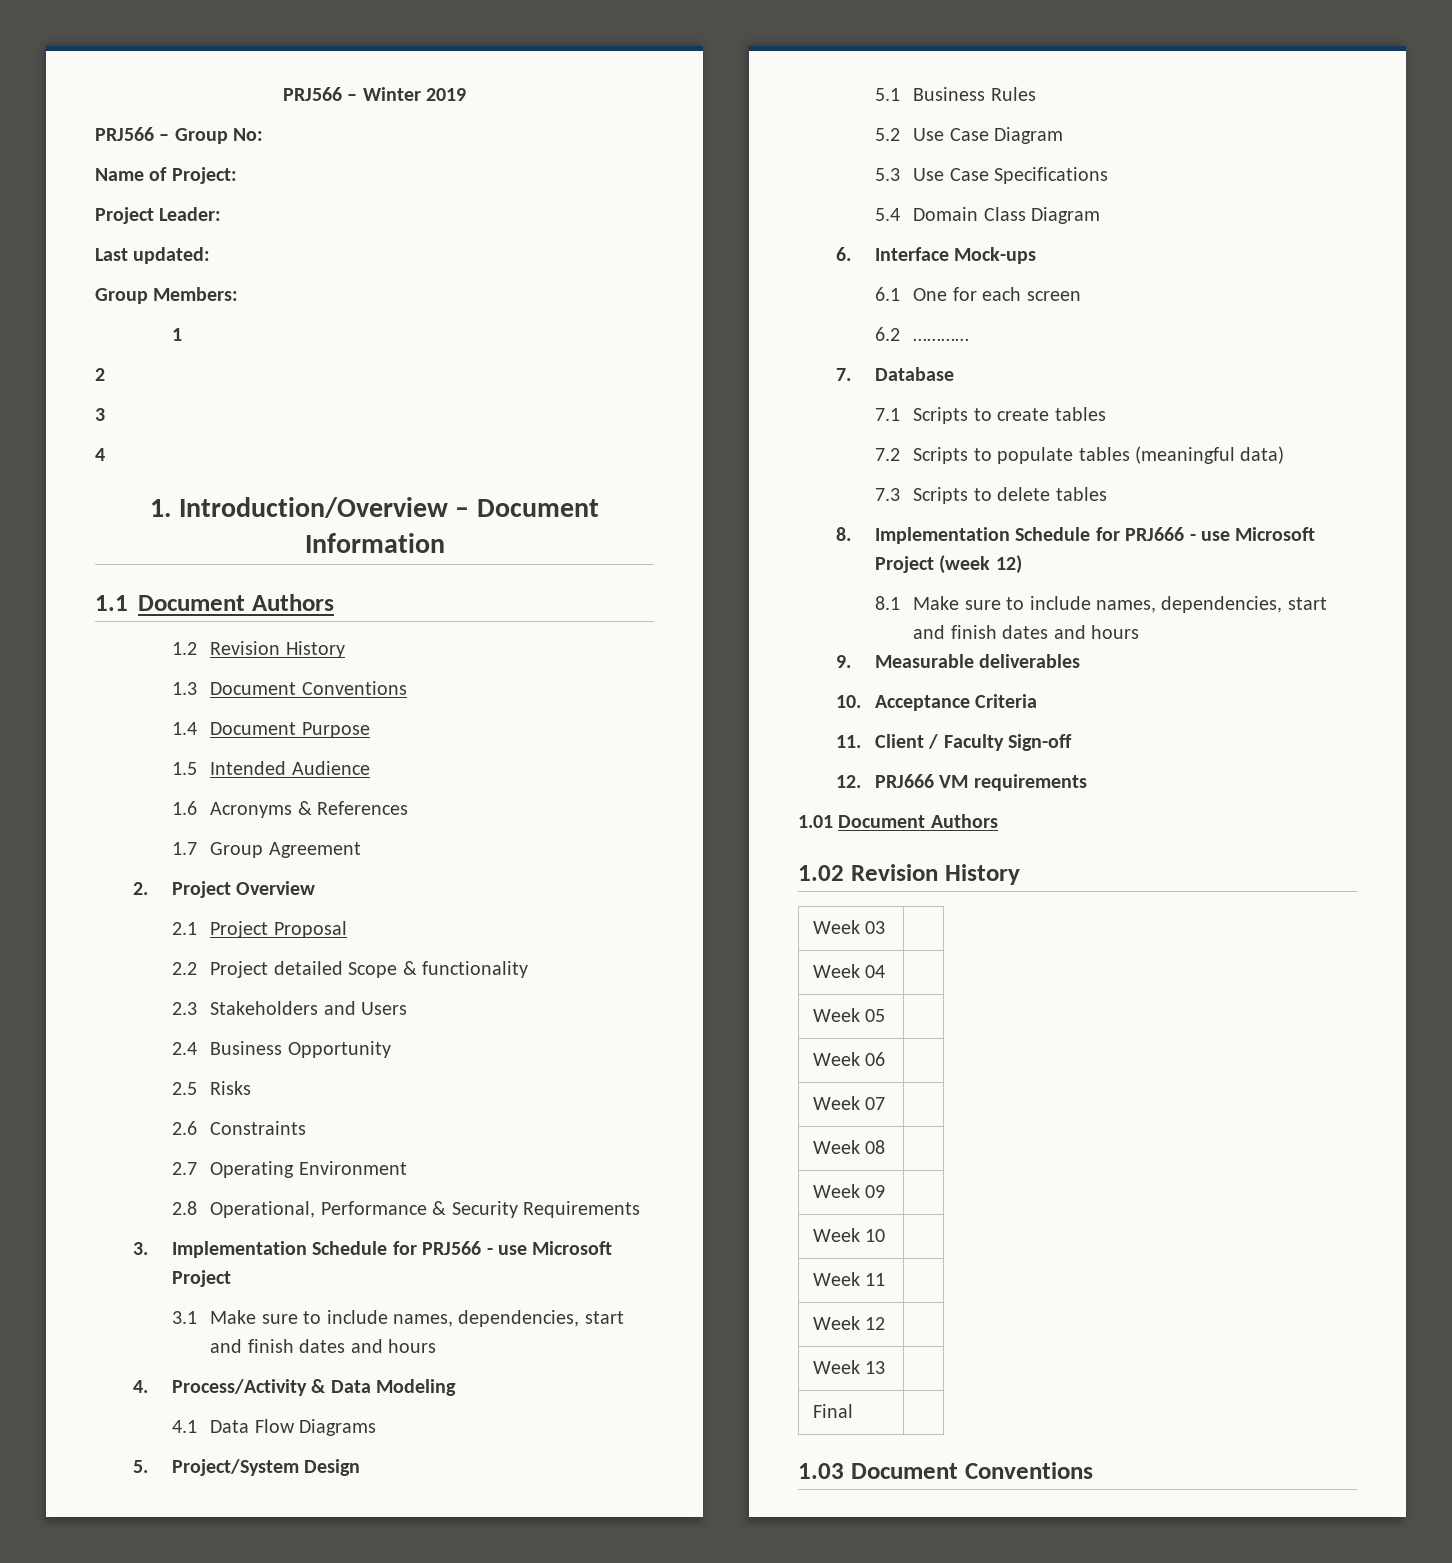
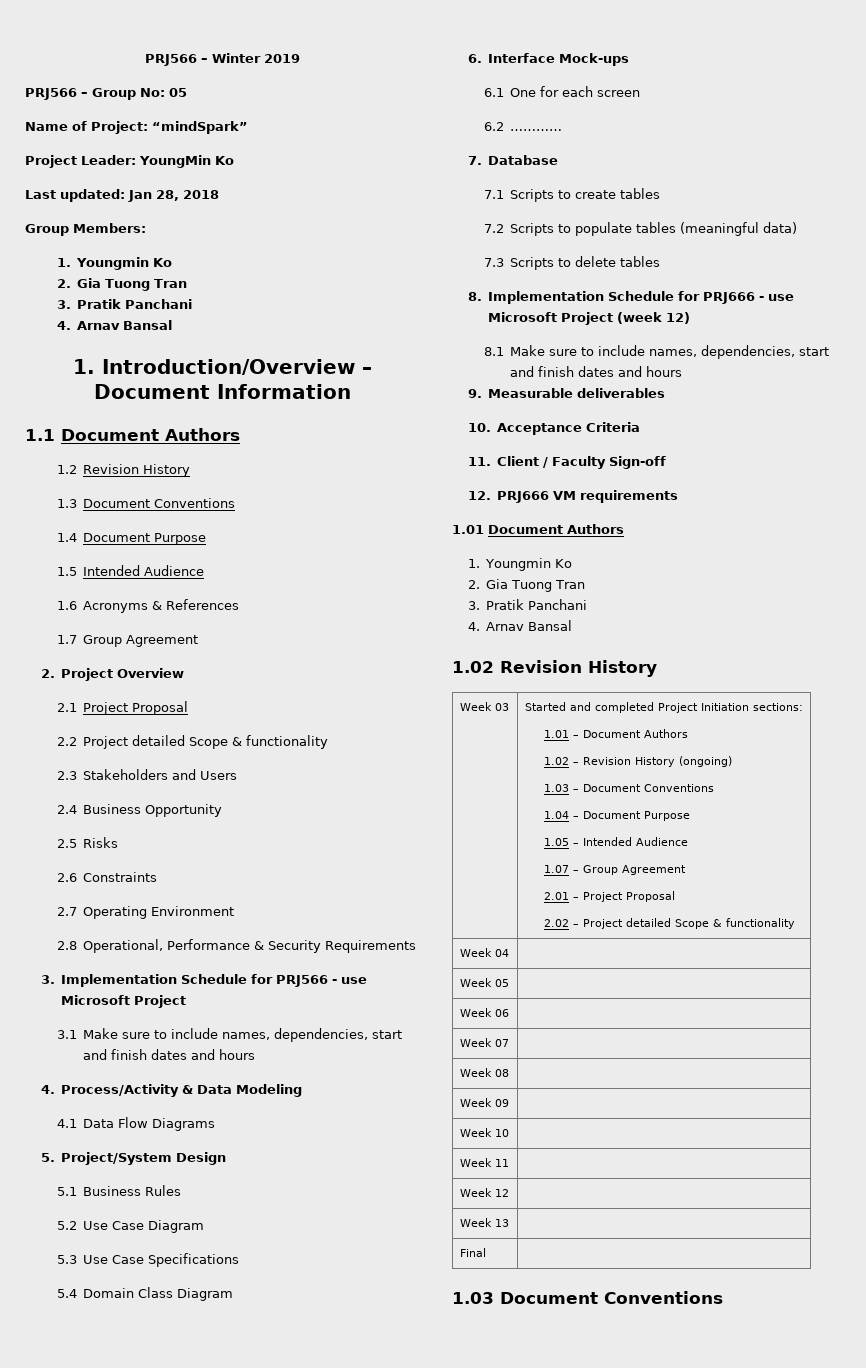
- PRJ566 – Group No:
+ PRJ566 – Group No: 05
- Name of Project:
+ Name of Project: “mindSpark”
- Project Leader:
+ Project Leader: YoungMin Ko
- Last updated:
+ Last updated: Jan 28, 2018
  Group Members:
- 1
- 2
- 3
- 4
+ 1. Youngmin Ko
+ 2. Gia Tuong Tran
+ 3. Pratik Panchani
+ 4. Arnav Bansal
  1.01 Document Authors
+ 1. Youngmin Ko
+ 2. Gia Tuong Tran
+ 3. Pratik Panchani
+ 4. Arnav Bansal
+ Started and completed Project Initiation sections:
+ 1.01 – Document Authors
+ 1.02 – Revision History (ongoing)
+ 1.03 – Document Conventions
+ 1.04 – Document Purpose
+ 1.05 – Intended Audience
+ 1.07 – Group Agreement
+ 2.01 – Project Proposal
+ 2.02 – Project detailed Scope & functionality

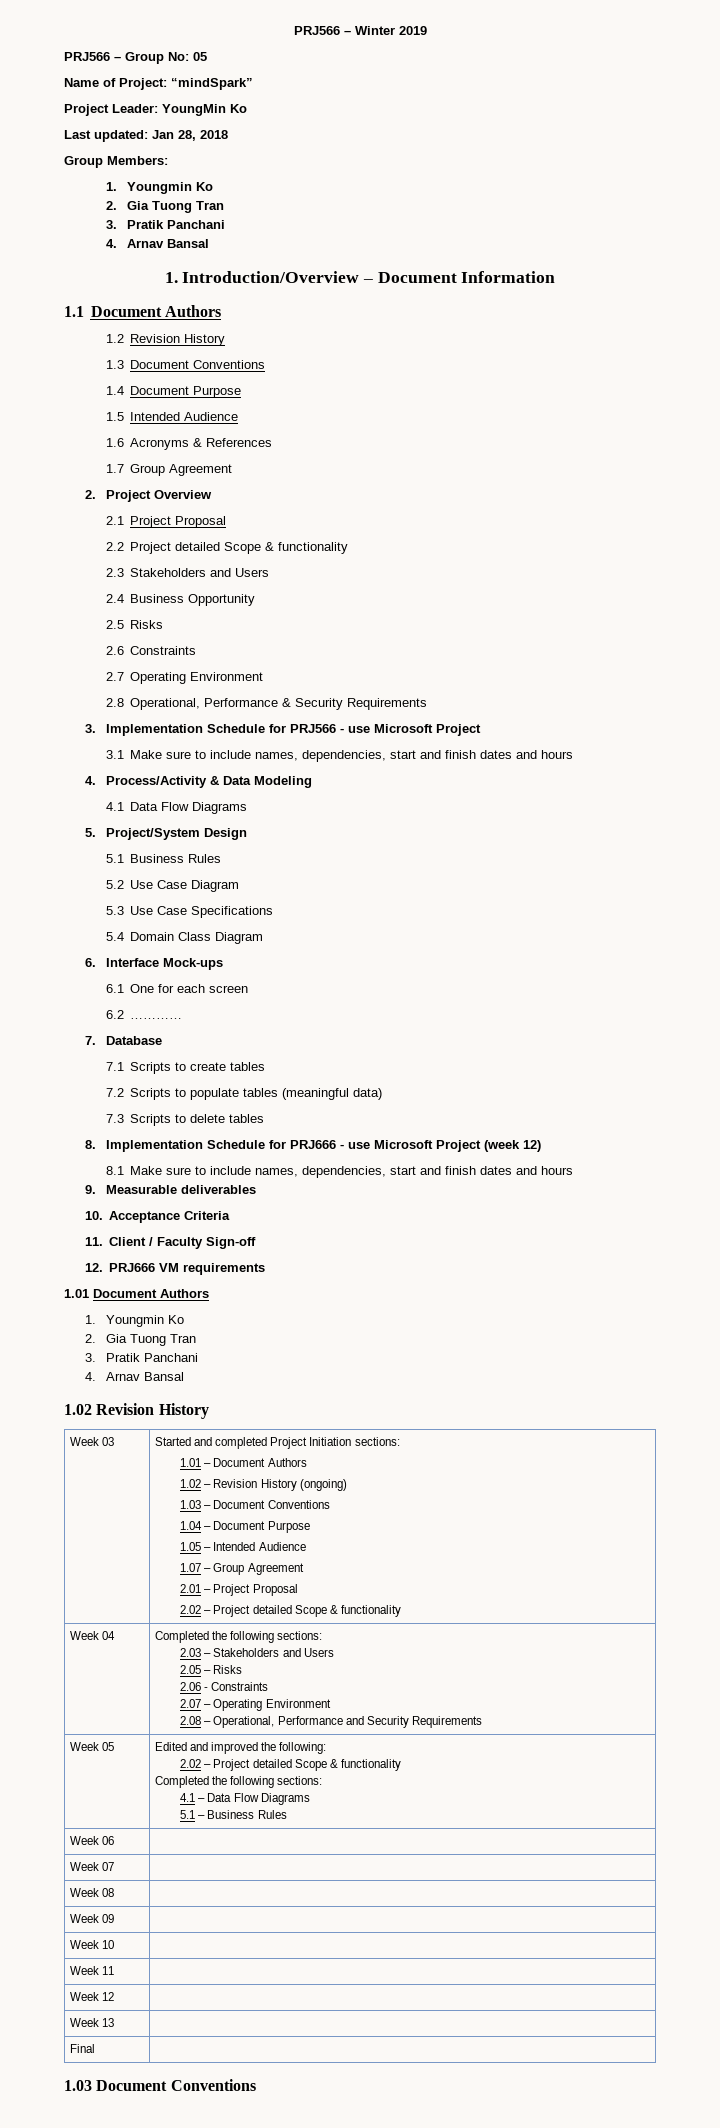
- Week 04 |
- Week 05 |
+ Week 04 | Completed the following sections:
+ 2.03 – Stakeholders and Users
+ 2.05 – Risks
+ 2.06 - Constraints
+ 2.07 – Operating Environment
+ 2.08 – Operational, Performance and Security Requirements
+ Week 05 | Edited and improved the following:
+ 2.02 – Project detailed Scope & functionality
+ Completed the following sections:
+ 4.1 – Data Flow Diagrams
+ 5.1 – Business Rules

